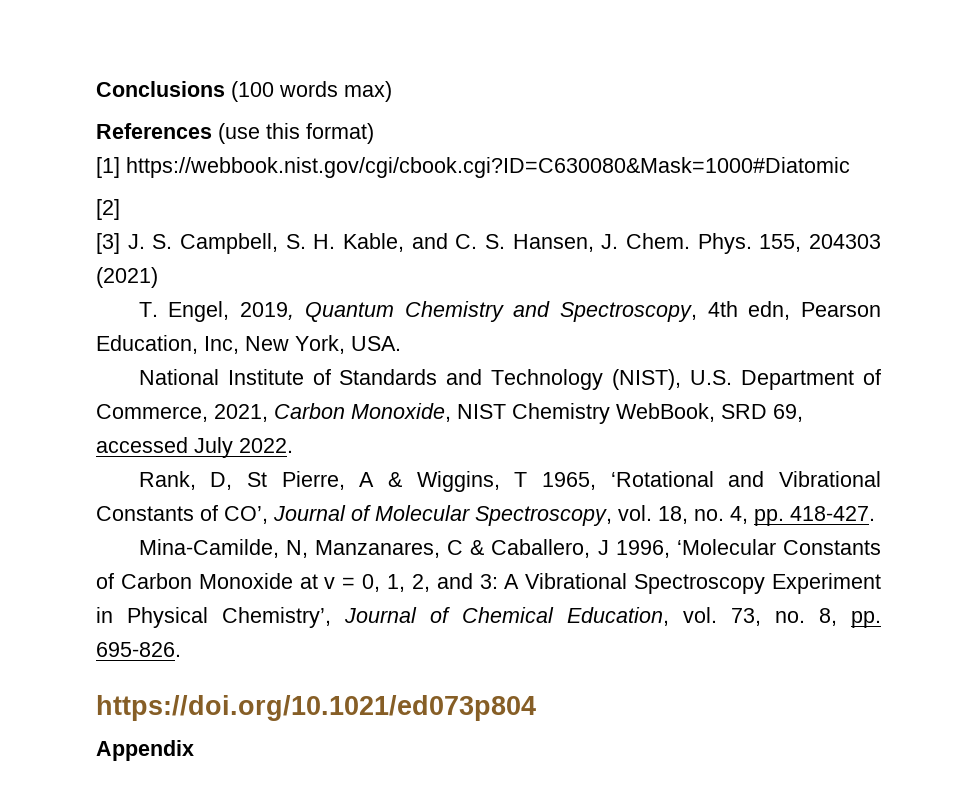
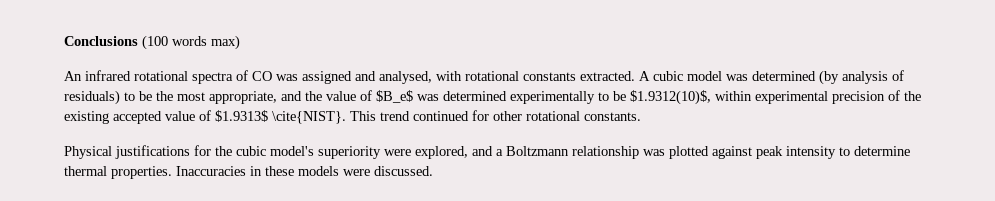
- References (use this format)
- [1] https://webbook.nist.gov/cgi/cbook.cgi?ID=C630080&Mask=1000#Diatomic
- [2]
- [3] J. S. Campbell, S. H. Kable, and C. S. Hansen, J. Chem. Phys. 155, 204303 (2021)
- T. Engel, 2019, Quantum Chemistry and Spectroscopy, 4th edn, Pearson Education, Inc, New York, USA.
- National Institute of Standards and Technology (NIST), U.S. Department of Commerce, 2021, Carbon Monoxide, NIST Chemistry WebBook, SRD 69, accessed July 2022.
- Rank, D, St Pierre, A & Wiggins, T 1965, ‘Rotational and Vibrational Constants of CO’, Journal of Molecular Spectroscopy, vol. 18, no. 4, pp. 418-427.
- Mina-Camilde, N, Manzanares, C & Caballero, J 1996, ‘Molecular Constants of Carbon Monoxide at v = 0, 1, 2, and 3: A Vibrational Spectroscopy Experiment in Physical Chemistry’, Journal of Chemical Education, vol. 73, no. 8, pp. 695-826.
- https://doi.org/10.1021/ed073p804
- Appendix
+ An infrared rotational spectra of CO was assigned and analysed, with rotational constants extracted. A cubic model was determined (by analysis of residuals) to be the most appropriate, and the value of $B_e$ was determined experimentally to be $1.9312(10)$, within experimental precision of the existing accepted value of $1.9313$ \cite{NIST}. This trend continued for other rotational constants.
+ Physical justifications for the cubic model's superiority were explored, and a Boltzmann relationship was plotted against peak intensity to determine thermal properties. Inaccuracies in these models were discussed.

